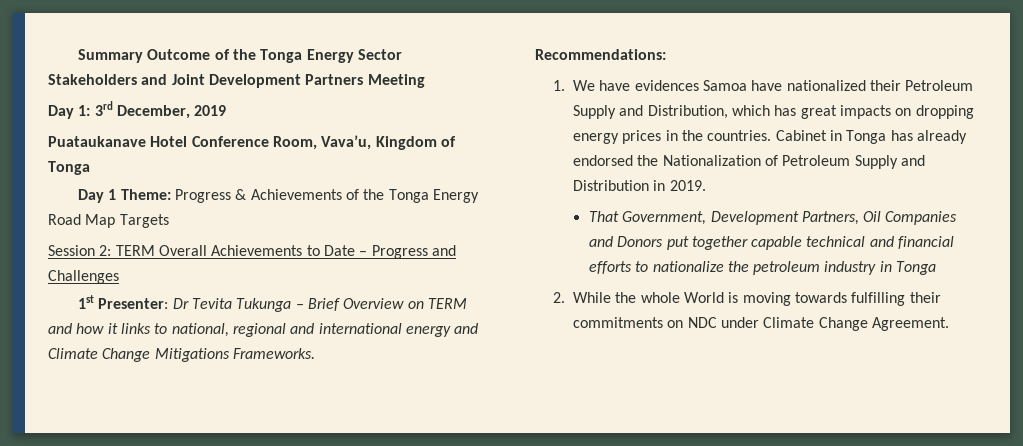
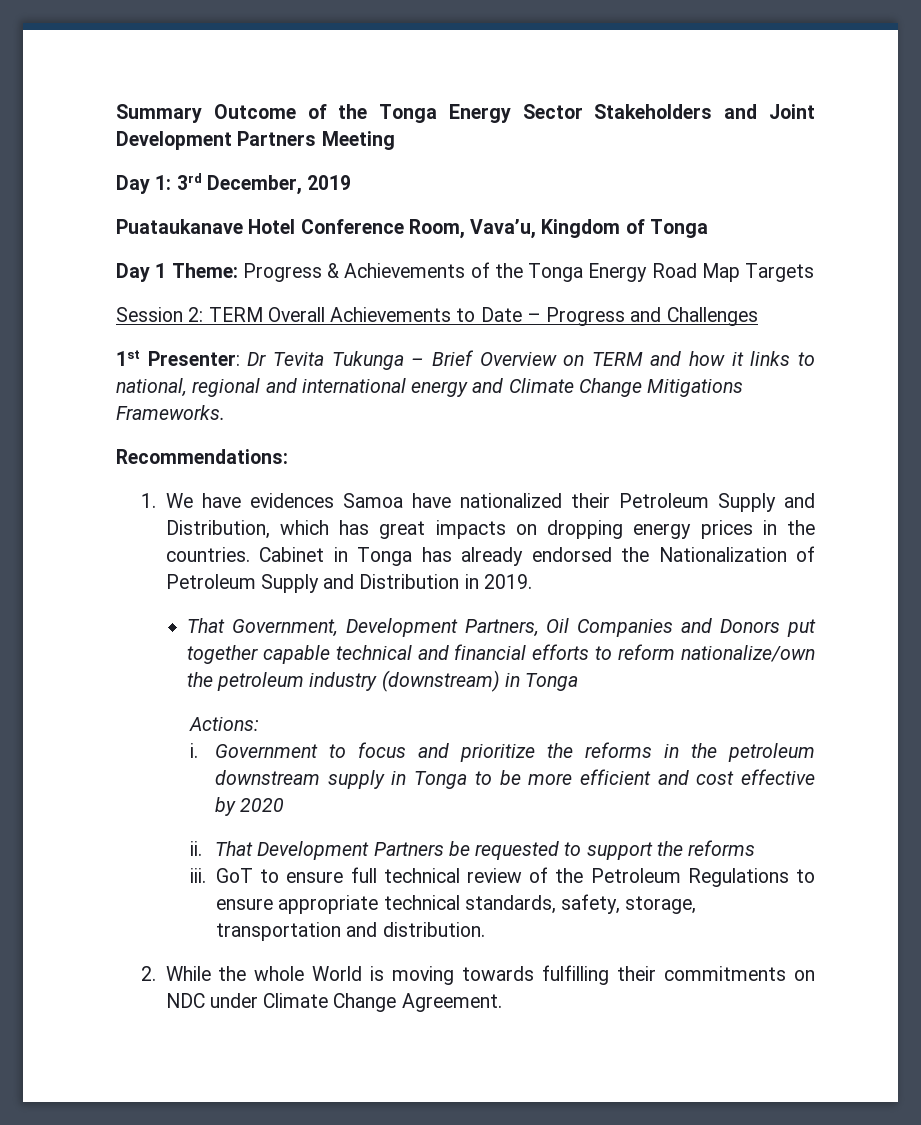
- That Government, Development Partners, Oil Companies and Donors put together capable technical and financial efforts to nationalize the petroleum industry in Tonga
+ That Government, Development Partners, Oil Companies and Donors put together capable technical and financial efforts to reform nationalize/own the petroleum industry (downstream) in Tonga
+ Actions:
+ i. Government to focus and prioritize the reforms in the petroleum downstream supply in Tonga to be more efficient and cost effective by 2020
+ ii. That Development Partners be requested to support the reforms
+ iii. GoT to ensure full technical review of the Petroleum Regulations to ensure appropriate technical standards, safety, storage, transportation and distribution.

